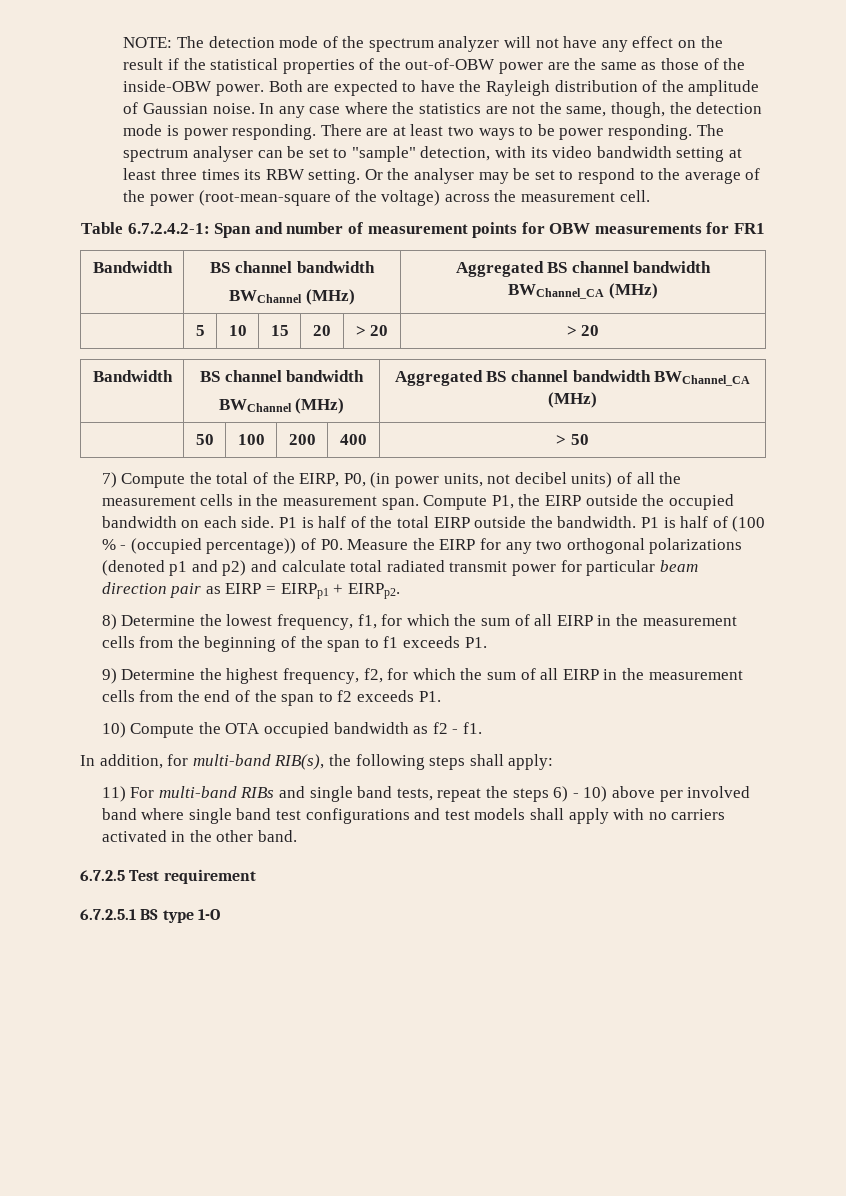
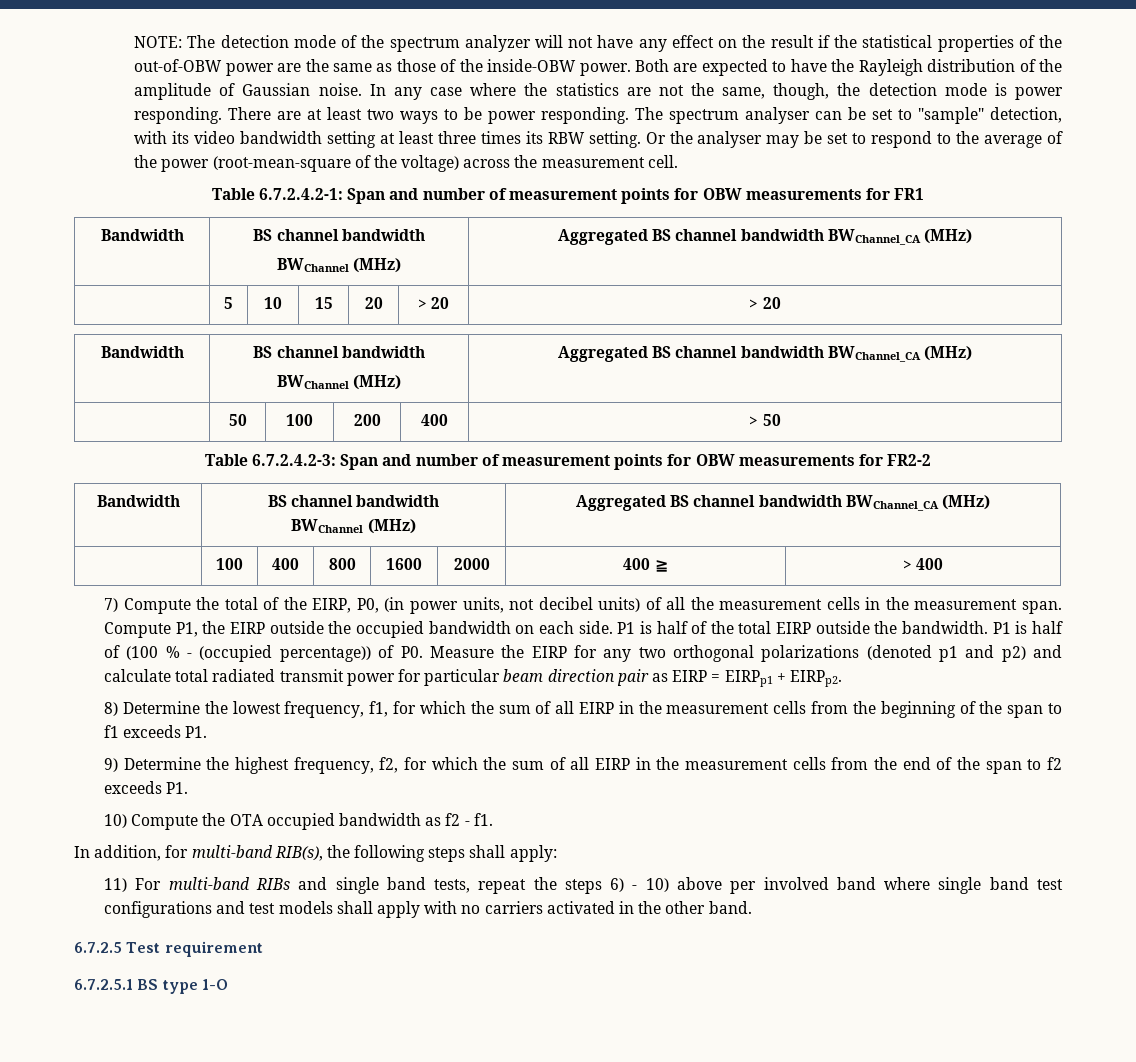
+ Table 6.7.2.4.2-3: Span and number of measurement points for OBW measurements for FR2-2
+ Bandwidth | BS channel bandwidth
+ BWChannel (MHz) | Aggregated BS channel bandwidth BWChannel_CA (MHz)
+ | 100 | 400 | 800 | 1600 | 2000 | 400 ≧ | > 400

